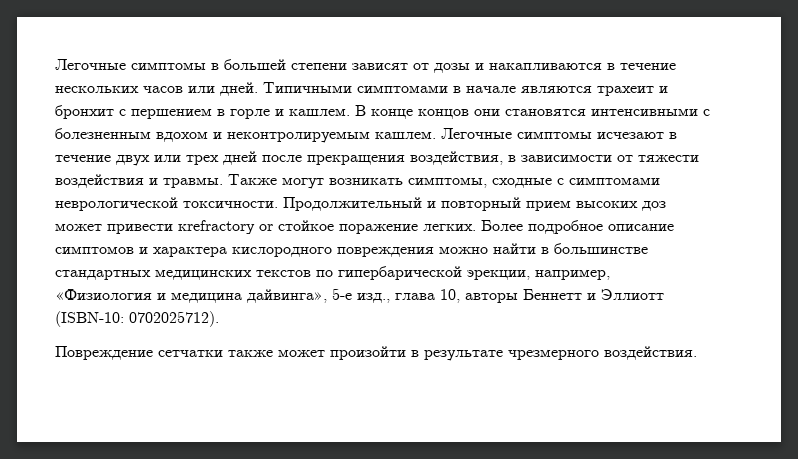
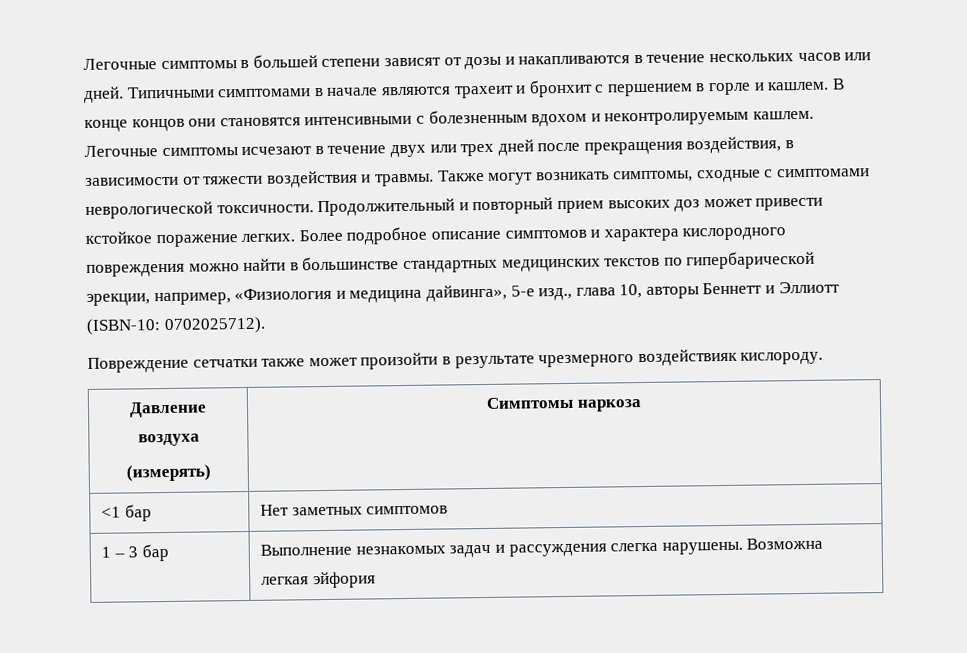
- Продолжительный и повторный прием высоких доз может привести кrefractory or стойкое поражение легких.
+ Продолжительный и повторный прием высоких доз может привести кстойкое поражение легких.
- Повреждение сетчатки также может произойти в результате чрезмерного воздействия.
+ Повреждение сетчатки также может произойти в результате чрезмерного воздействияк кислороду.
+ Давление воздуха
+ (измерять) | Симптомы наркоза
+ <1 бар | Нет заметных симптомов
+ 1 – 3 бар | Выполнение незнакомых задач и рассуждения слегка нарушены. Возможна легкая эйфория

